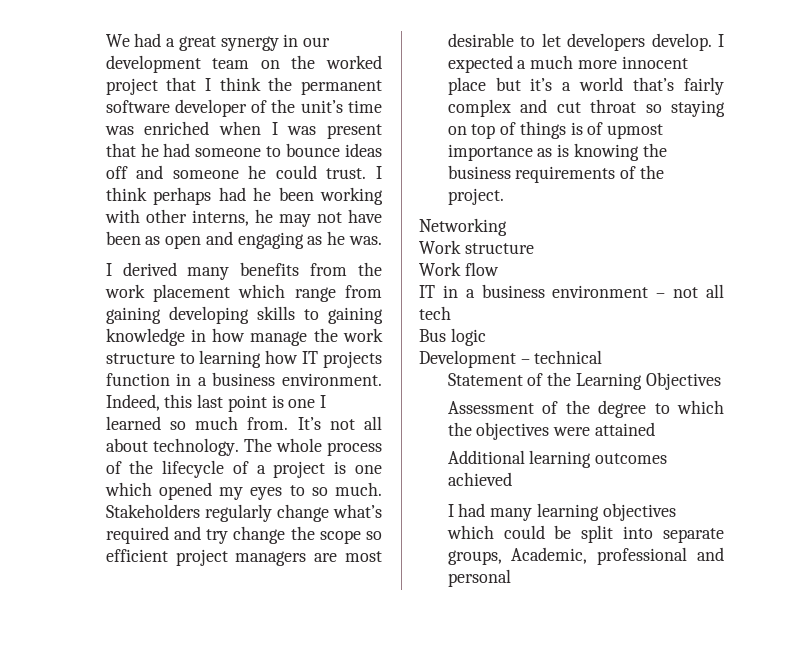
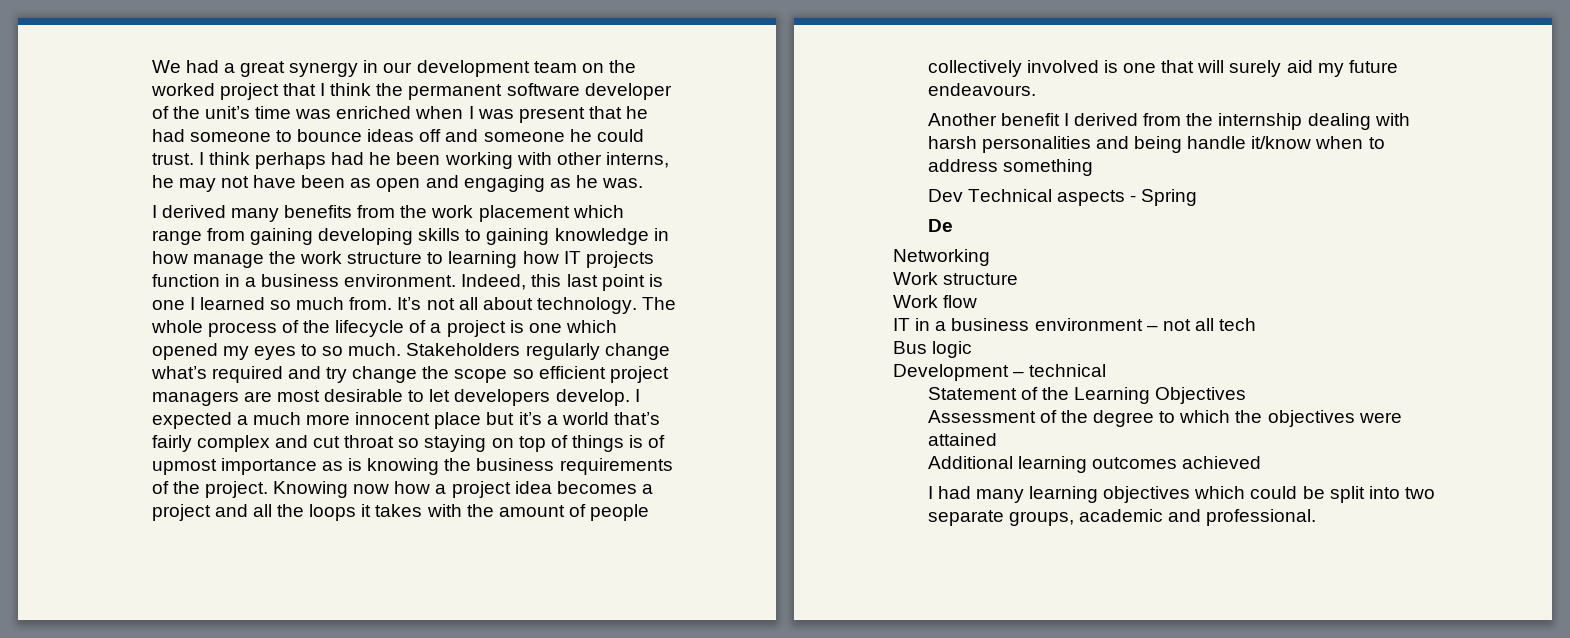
+ Knowing now how a project idea becomes a project and all the loops it takes with the amount of people collectively involved is one that will surely aid my future endeavours.
+ Another benefit I derived from the internship dealing with harsh personalities and being handle it/know when to address something
+ Dev Technical aspects - Spring
+ De
- I had many learning objectives which could be split into separate groups, Academic, professional and personal
+ I had many learning objectives which could be split into two separate groups, academic and professional.

